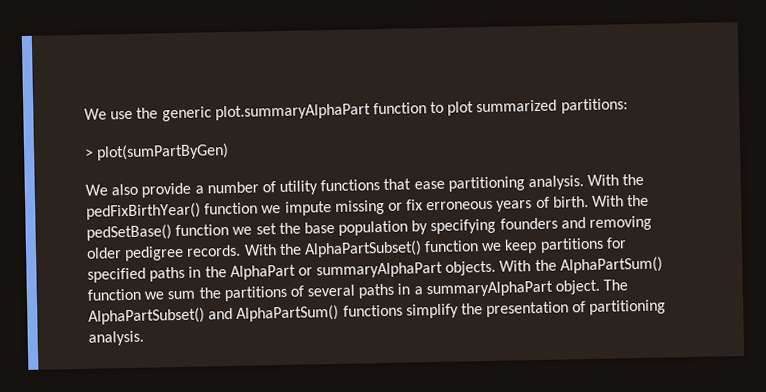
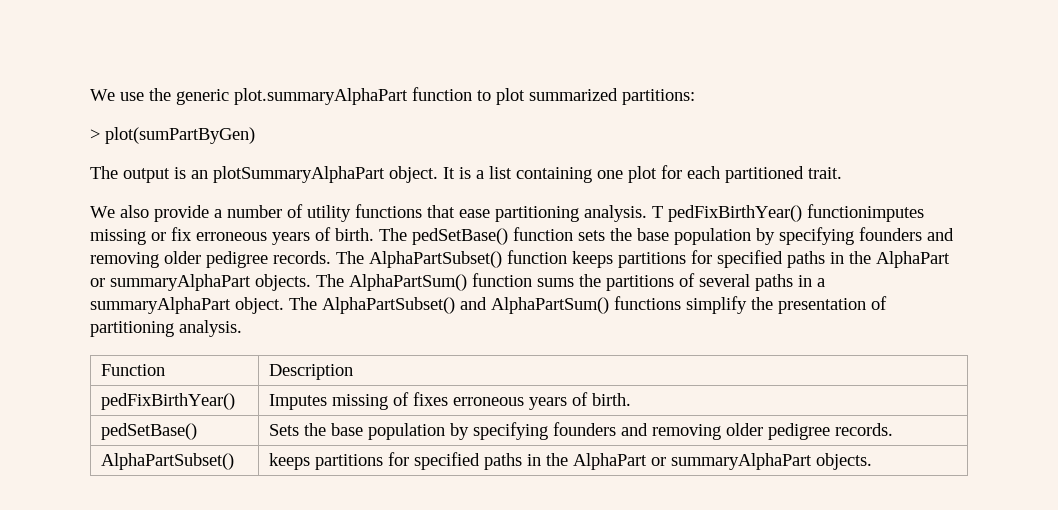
+ The output is an plotSummaryAlphaPart object. It is a list containing one plot for each partitioned trait.
- With the pedFixBirthYear() function we impute missing or fix erroneous years of birth.
+ T pedFixBirthYear() functionimputes missing or fix erroneous years of birth.
- With the pedSetBase() function we set the base population by specifying founders and removing older pedigree records.
+ The pedSetBase() function sets the base population by specifying founders and removing older pedigree records.
- With the AlphaPartSubset() function we keep partitions for specified paths in the AlphaPart or summaryAlphaPart objects.
+ The AlphaPartSubset() function keeps partitions for specified paths in the AlphaPart or summaryAlphaPart objects.
- With the AlphaPartSum() function we sum the partitions of several paths in a summaryAlphaPart object.
+ The AlphaPartSum() function sums the partitions of several paths in a summaryAlphaPart object.
+ Function | Description
+ pedFixBirthYear() | Imputes missing of fixes erroneous years of birth.
+ pedSetBase() | Sets the base population by specifying founders and removing older pedigree records.
+ AlphaPartSubset() | keeps partitions for specified paths in the AlphaPart or summaryAlphaPart objects.

